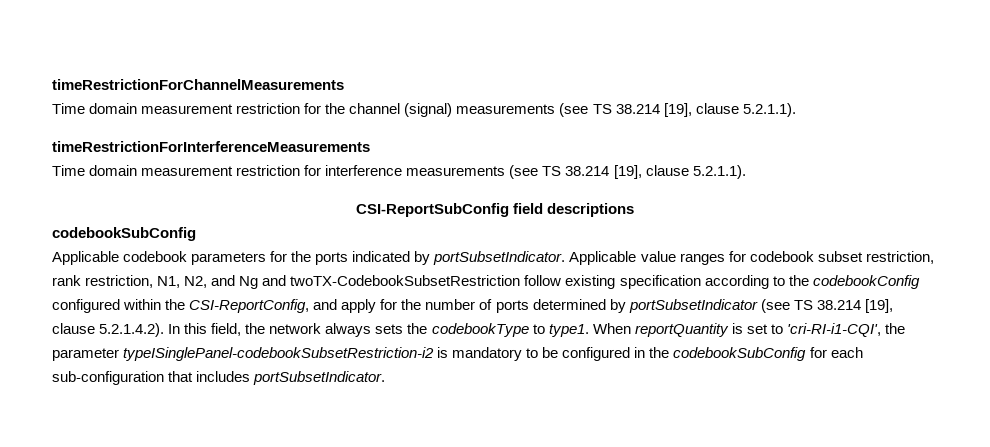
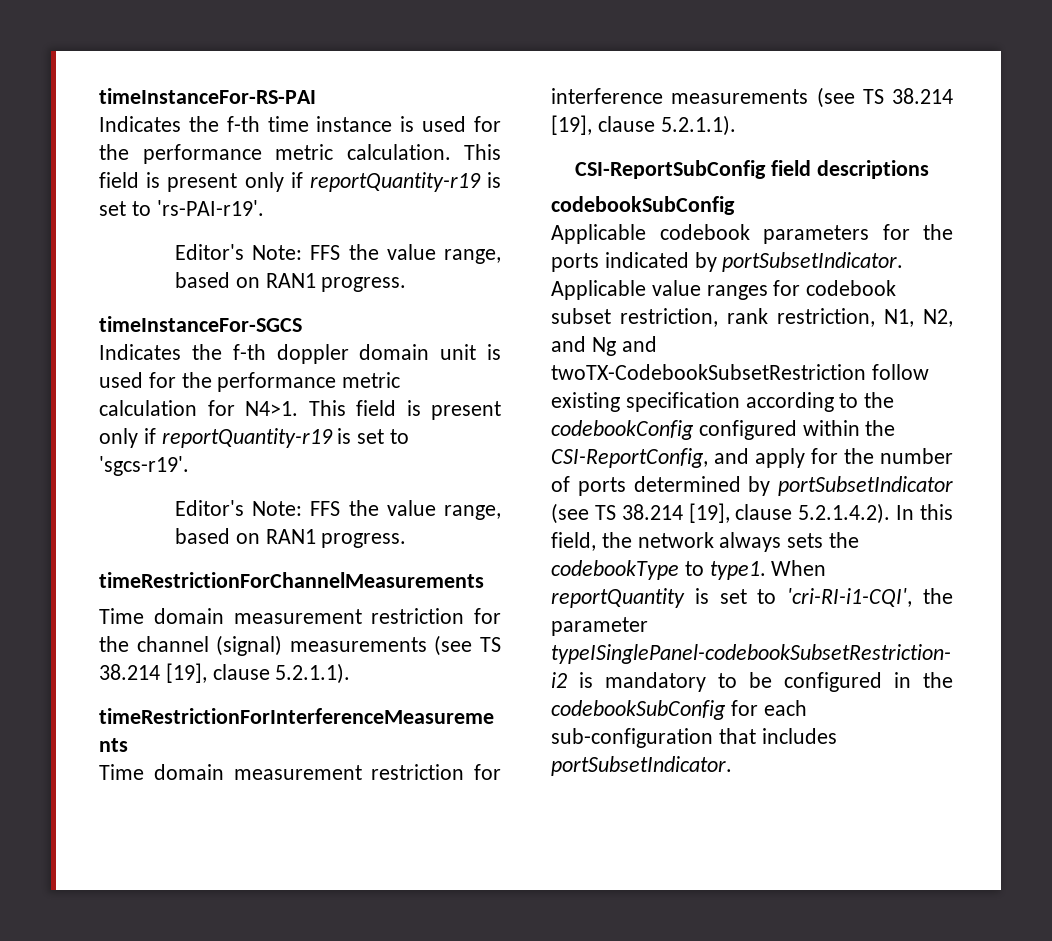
+ timeInstanceFor-RS-PAI
+ Indicates the f-th time instance is used for the performance metric calculation. This field is present only if reportQuantity-r19 is set to 'rs-PAI-r19'.
+ Editor's Note: FFS the value range, based on RAN1 progress.
+ timeInstanceFor-SGCS
+ Indicates the f-th doppler domain unit is used for the performance metric calculation for N4>1. This field is present only if reportQuantity-r19 is set to 'sgcs-r19'.
+ Editor's Note: FFS the value range, based on RAN1 progress.

